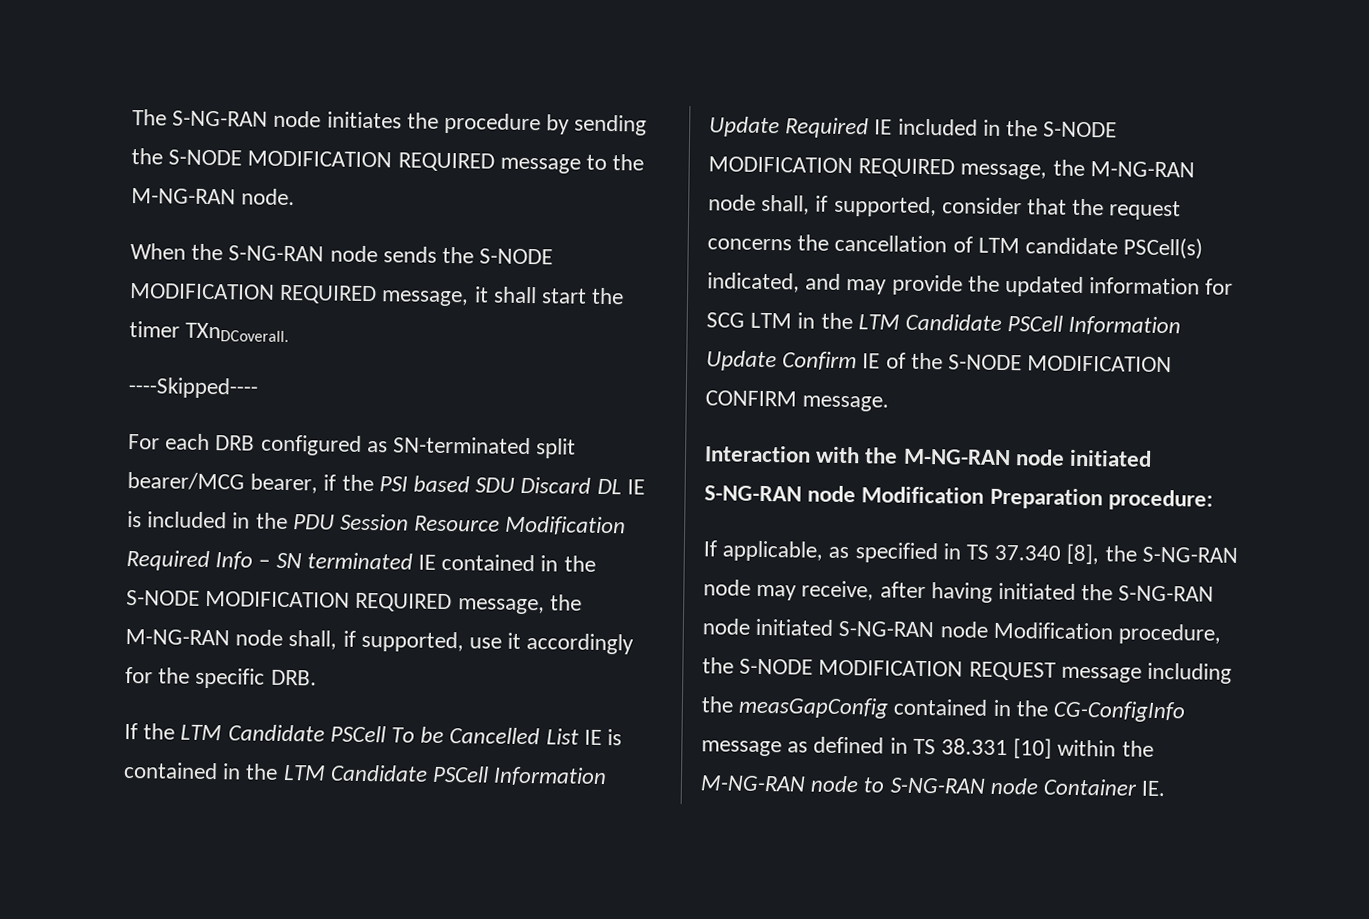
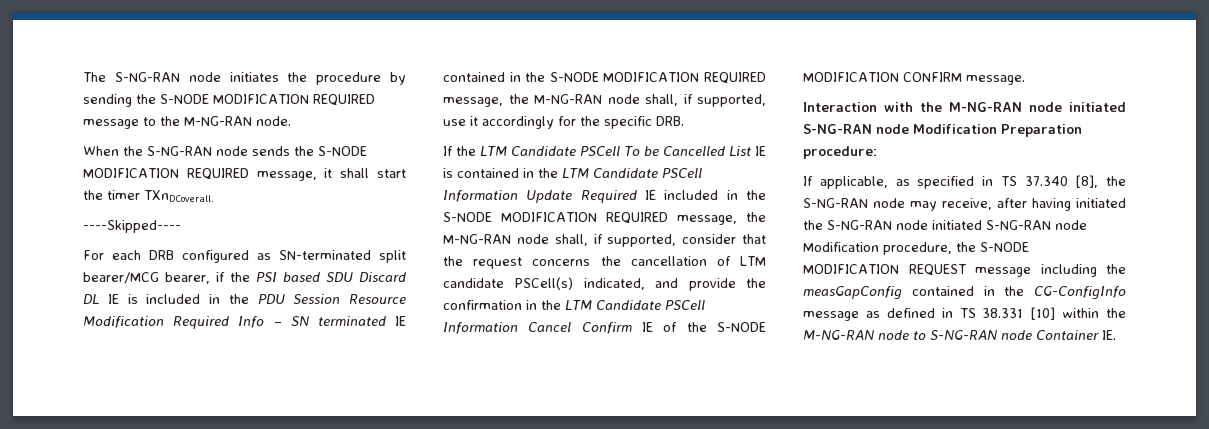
- If the LTM Candidate PSCell To be Cancelled List IE is contained in the LTM Candidate PSCell Information Update Required IE included in the S-NODE MODIFICATION REQUIRED message, the M-NG-RAN node shall, if supported, consider that the request concerns the cancellation of LTM candidate PSCell(s) indicated, and may provide the updated information for SCG LTM in the LTM Candidate PSCell Information Update Confirm IE of the S-NODE MODIFICATION CONFIRM message.
+ If the LTM Candidate PSCell To be Cancelled List IE is contained in the LTM Candidate PSCell Information Update Required IE included in the S-NODE MODIFICATION REQUIRED message, the M-NG-RAN node shall, if supported, consider that the request concerns the cancellation of LTM candidate PSCell(s) indicated, and provide the confirmation in the LTM Candidate PSCell Information Cancel Confirm IE of the S-NODE MODIFICATION CONFIRM message.

